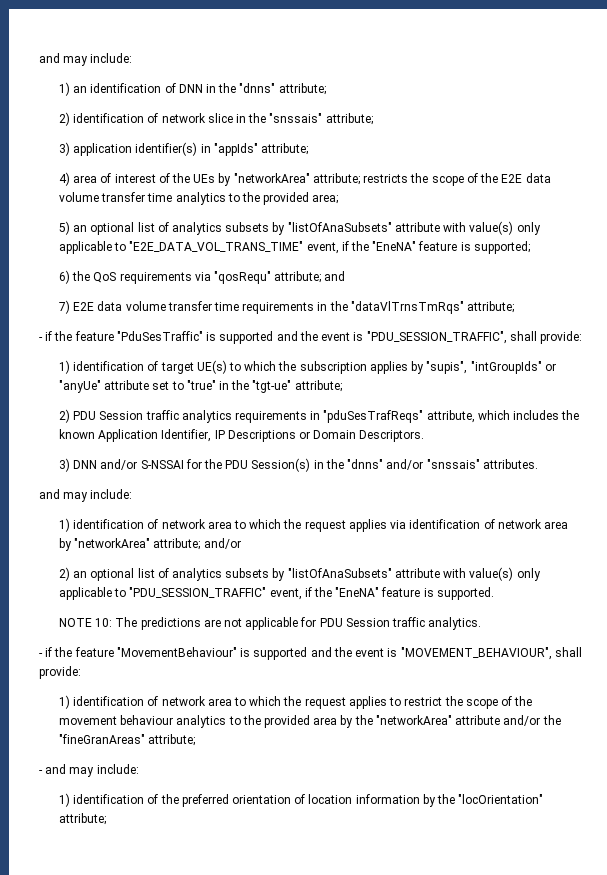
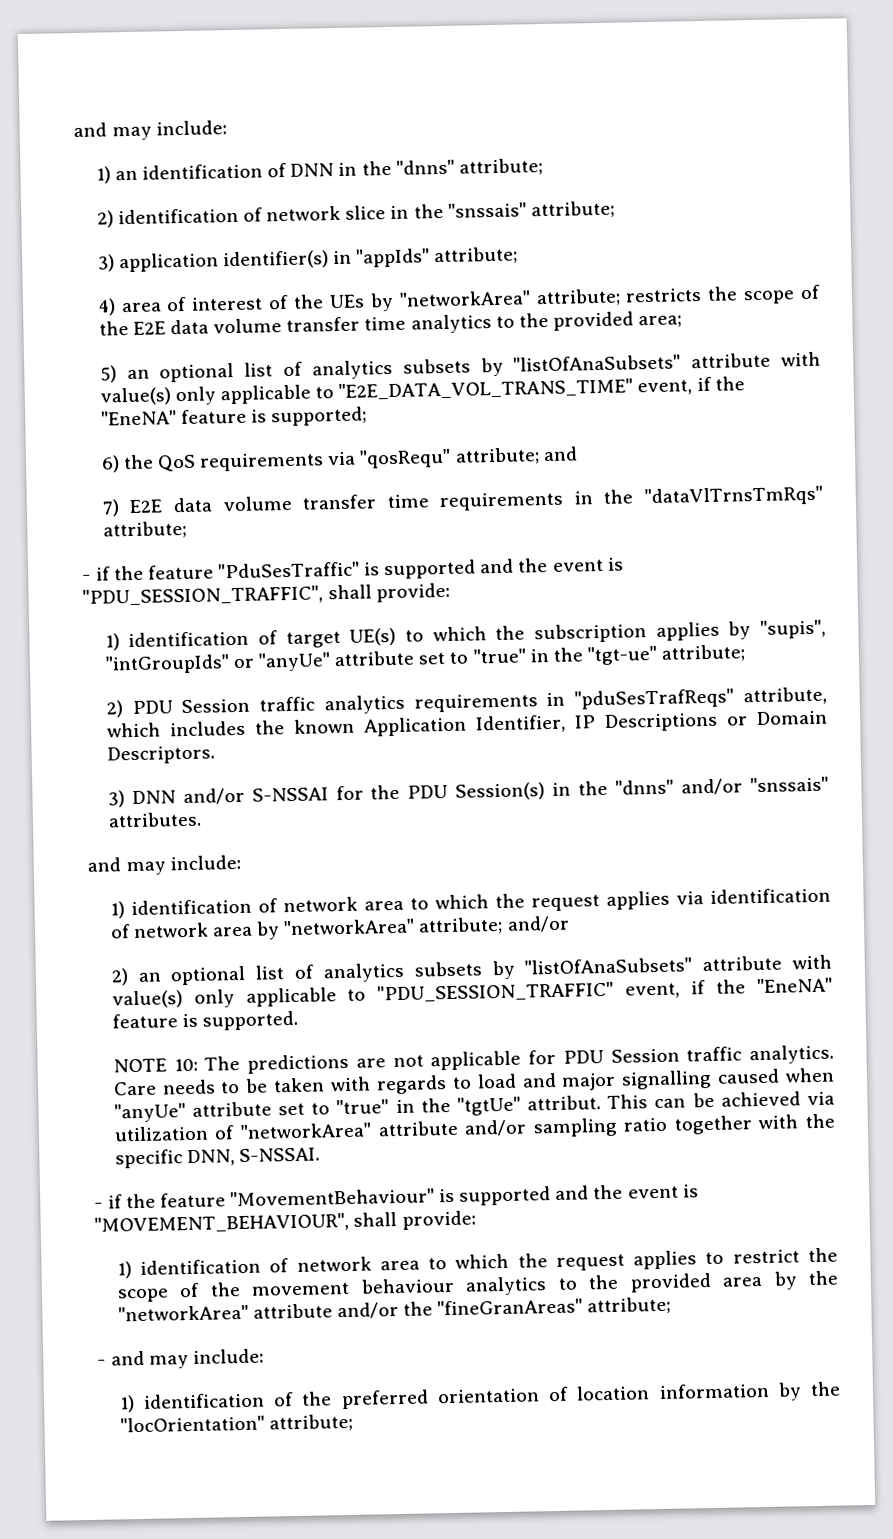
+ Care needs to be taken with regards to load and major signalling caused when "anyUe" attribute set to "true" in the "tgtUe" attribut. This can be achieved via utilization of "networkArea" attribute and/or sampling ratio together with the specific DNN, S-NSSAI.

